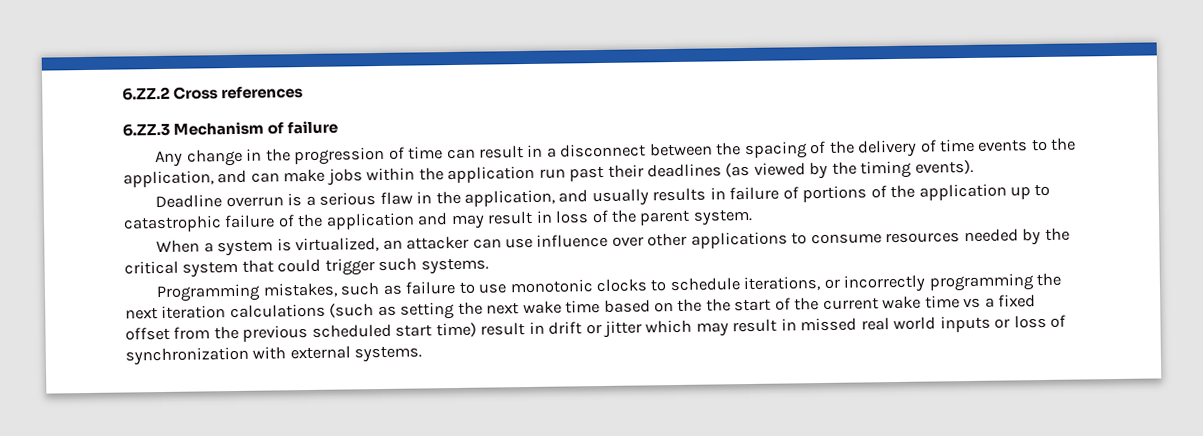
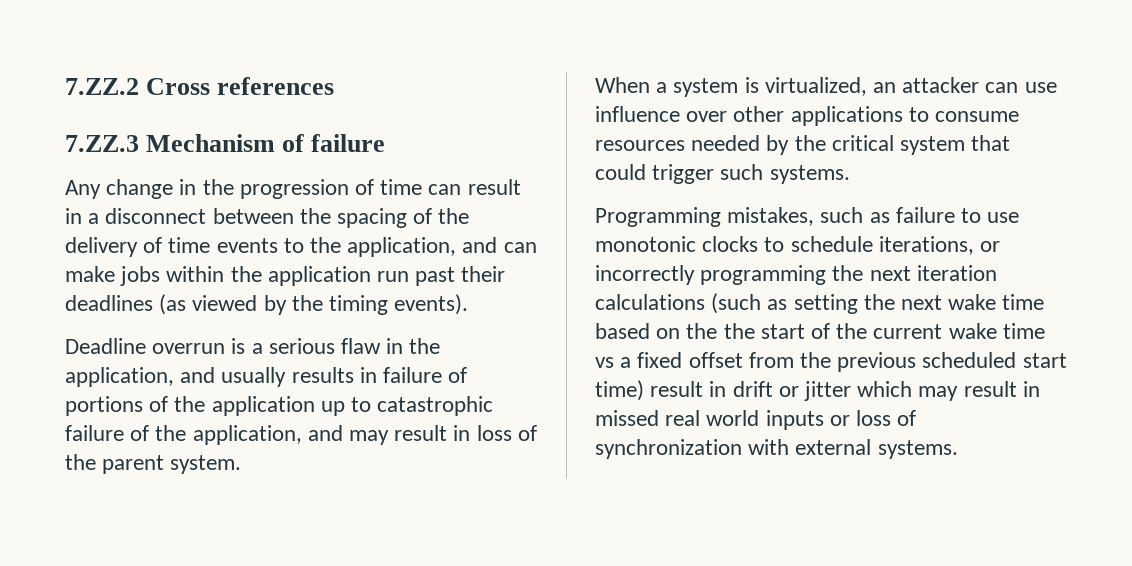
- 6.ZZ.2 Cross references
+ 7.ZZ.2 Cross references
- 6.ZZ.3 Mechanism of failure
+ 7.ZZ.3 Mechanism of failure
- Deadline overrun is a serious flaw in the application, and usually results in failure of portions of the application up to catastrophic failure of the application and may result in loss of the parent system.
+ Deadline overrun is a serious flaw in the application, and usually results in failure of portions of the application up to catastrophic failure of the application, and may result in loss of the parent system.

